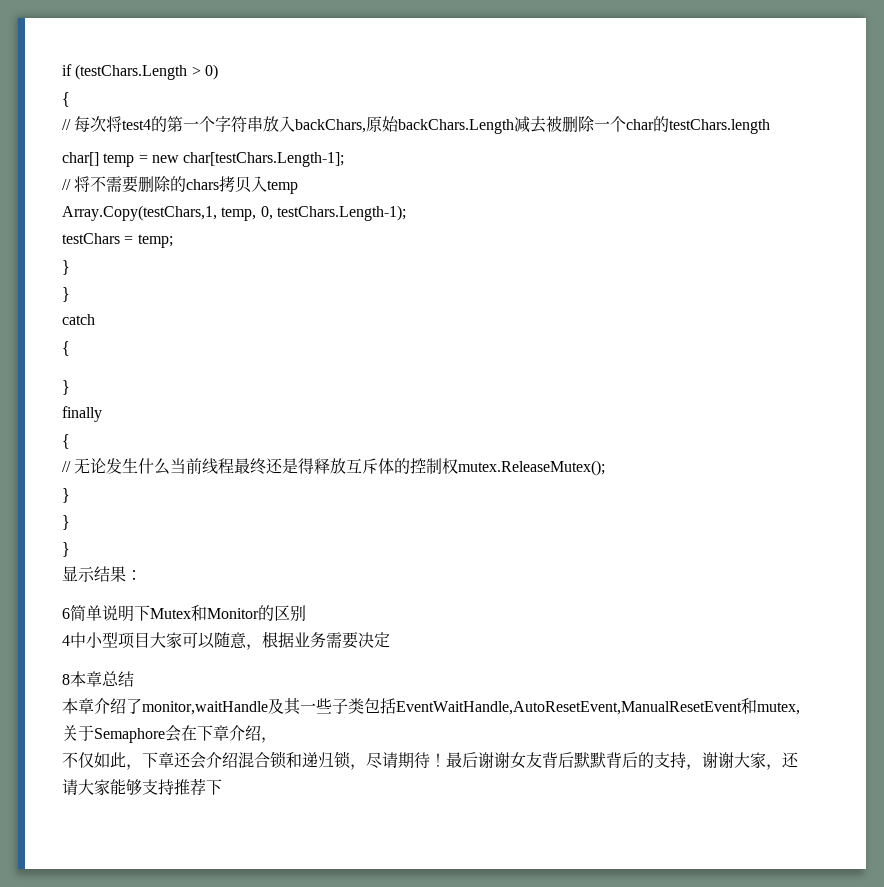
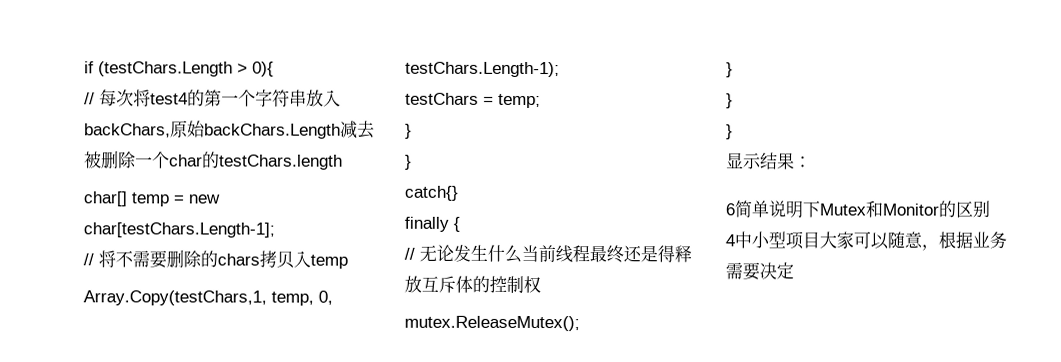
- if (testChars.Length > 0)
- {
+ if (testChars.Length > 0){
- catch
- {
- }
+ catch{}
- finally
- {
+ finally {
- // 无论发生什么当前线程最终还是得释放互斥体的控制权mutex.ReleaseMutex();
+ // 无论发生什么当前线程最终还是得释放互斥体的控制权
+ mutex.ReleaseMutex();
- 8本章总结
- 本章介绍了monitor,waitHandle及其一些子类包括EventWaitHandle,AutoResetEvent,ManualResetEvent和mutex,关于Semaphore会在下章介绍，
- 不仅如此，下章还会介绍混合锁和递归锁，尽请期待！最后谢谢女友背后默默背后的支持，谢谢大家，还请大家能够支持推荐下

